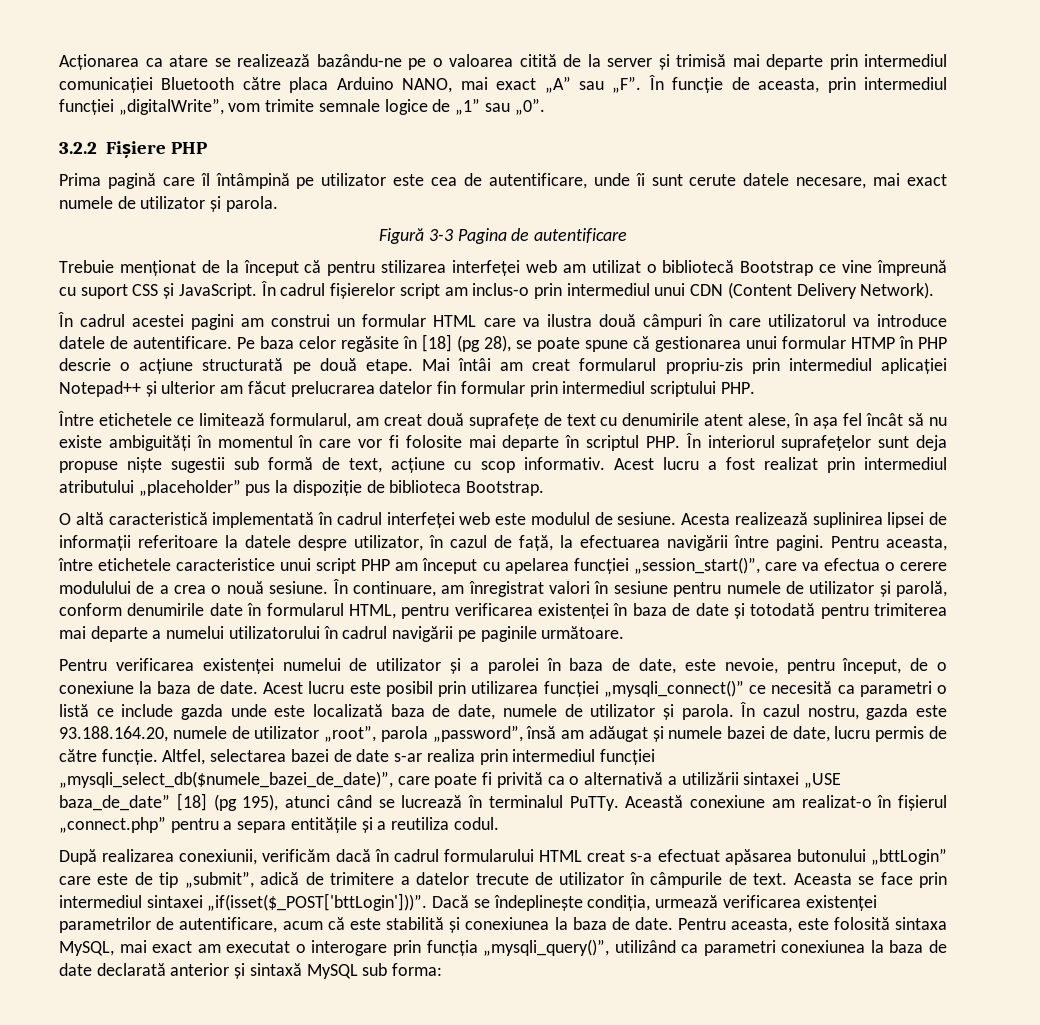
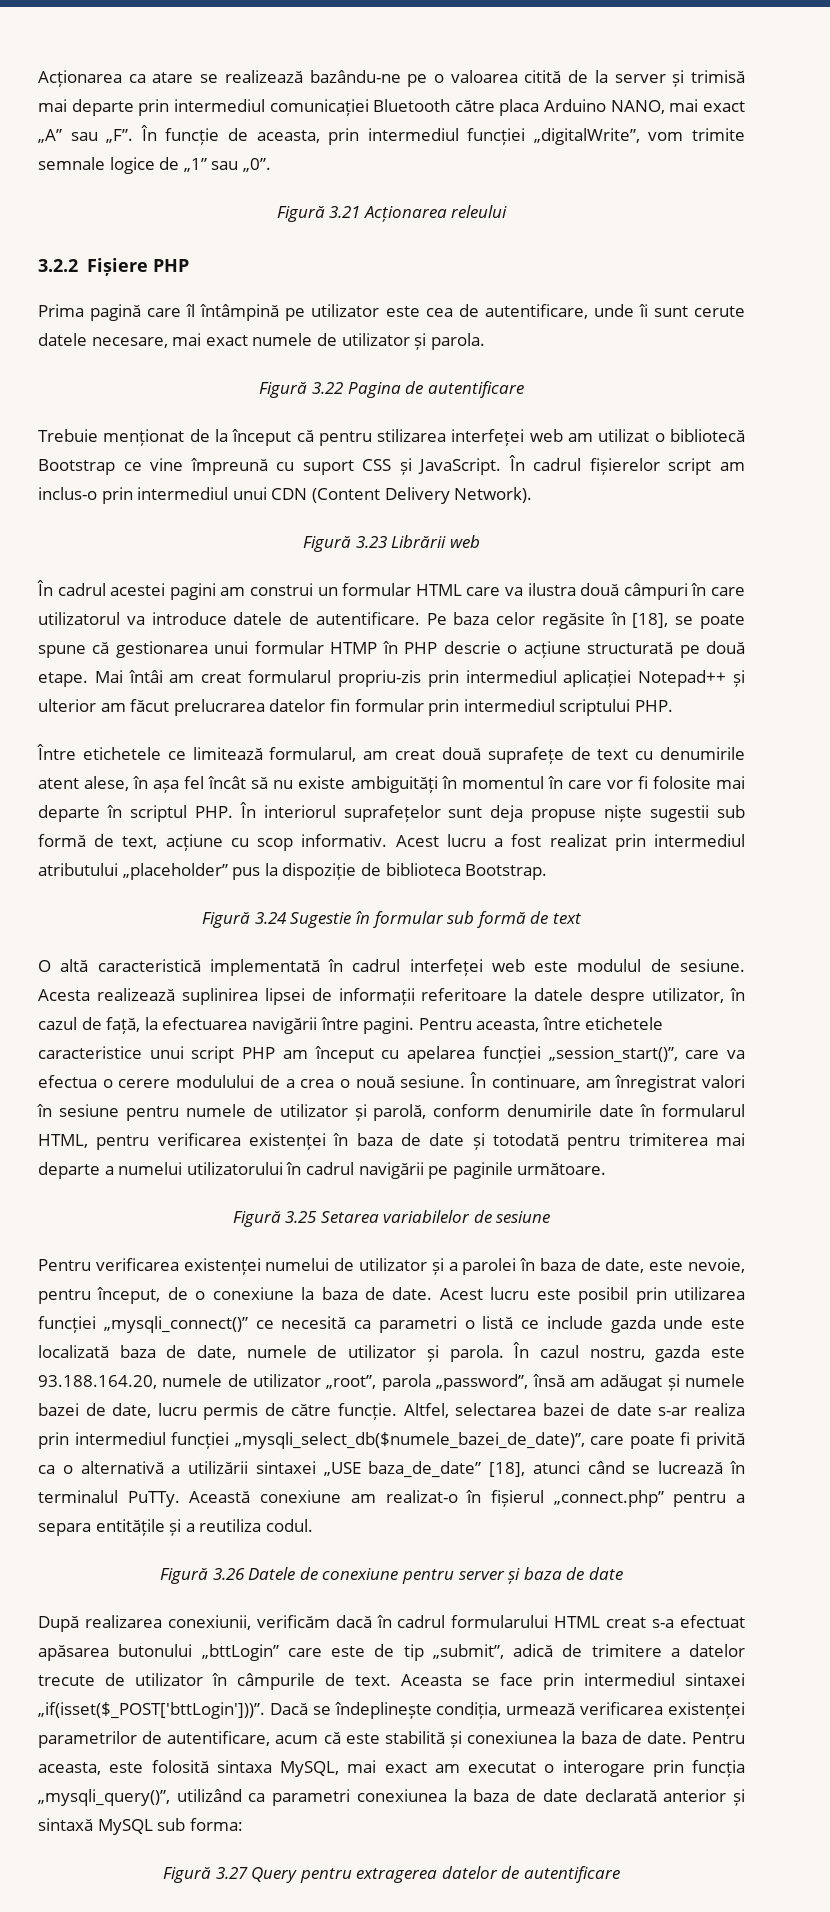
+ Figură 3.21 Acționarea releului
- Figură 3-3 Pagina de autentificare
+ Figură 3.22 Pagina de autentificare
+ Figură 3.23 Librării web
- Pe baza celor regăsite în [18] (pg 28), se poate spune că gestionarea unui formular HTMP în PHP descrie o acțiune structurată pe două etape.
+ Pe baza celor regăsite în [18], se poate spune că gestionarea unui formular HTMP în PHP descrie o acțiune structurată pe două etape.
+ Figură 3.24 Sugestie în formular sub formă de text
+ Figură 3.25 Setarea variabilelor de sesiune
- Altfel, selectarea bazei de date s-ar realiza prin intermediul funcției „mysqli_select_db($numele_bazei_de_date)”, care poate fi privită ca o alternativă a utilizării sintaxei „USE baza_de_date” [18] (pg 195), atunci când se lucrează în terminalul PuTTy.
+ Altfel, selectarea bazei de date s-ar realiza prin intermediul funcției „mysqli_select_db($numele_bazei_de_date)”, care poate fi privită ca o alternativă a utilizării sintaxei „USE baza_de_date” [18], atunci când se lucrează în terminalul PuTTy.
+ Figură 3.26 Datele de conexiune pentru server și baza de date
+ Figură 3.27 Query pentru extragerea datelor de autentificare

